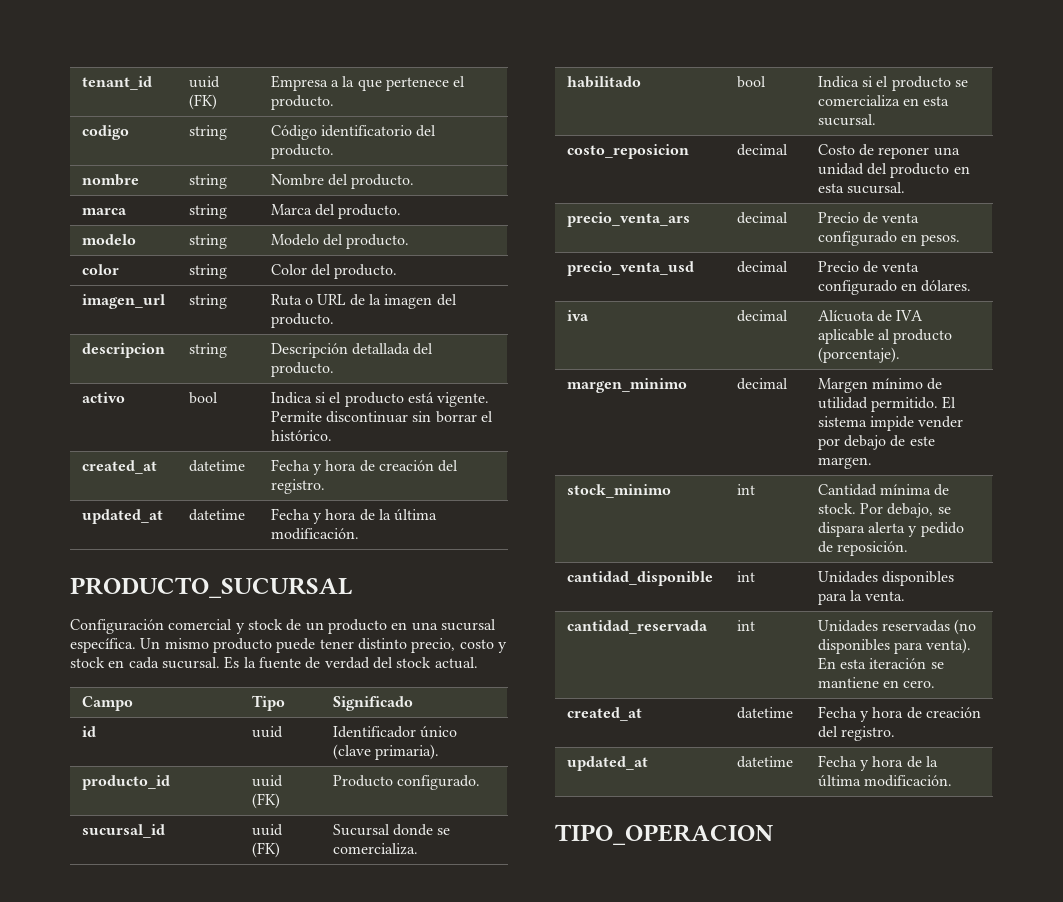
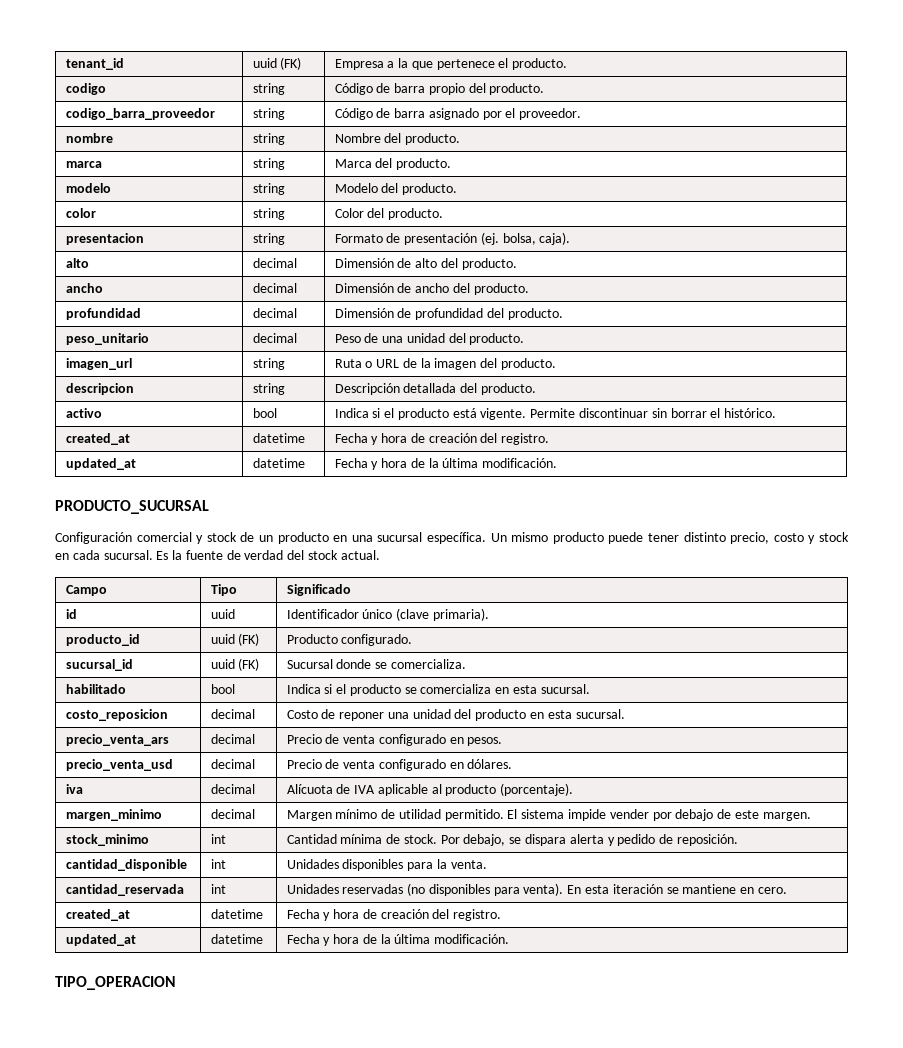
- codigo | string | Código identificatorio del producto.
+ codigo | string | Código de barra propio del producto.
+ codigo_barra_proveedor | string | Código de barra asignado por el proveedor.
+ presentacion | string | Formato de presentación (ej. bolsa, caja).
+ alto | decimal | Dimensión de alto del producto.
+ ancho | decimal | Dimensión de ancho del producto.
+ profundidad | decimal | Dimensión de profundidad del producto.
+ peso_unitario | decimal | Peso de una unidad del producto.

